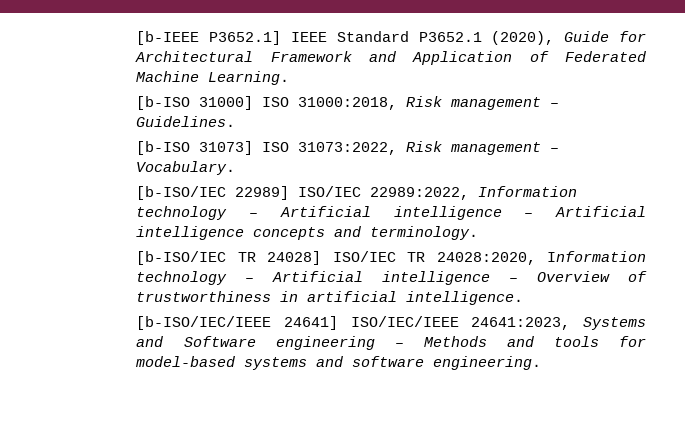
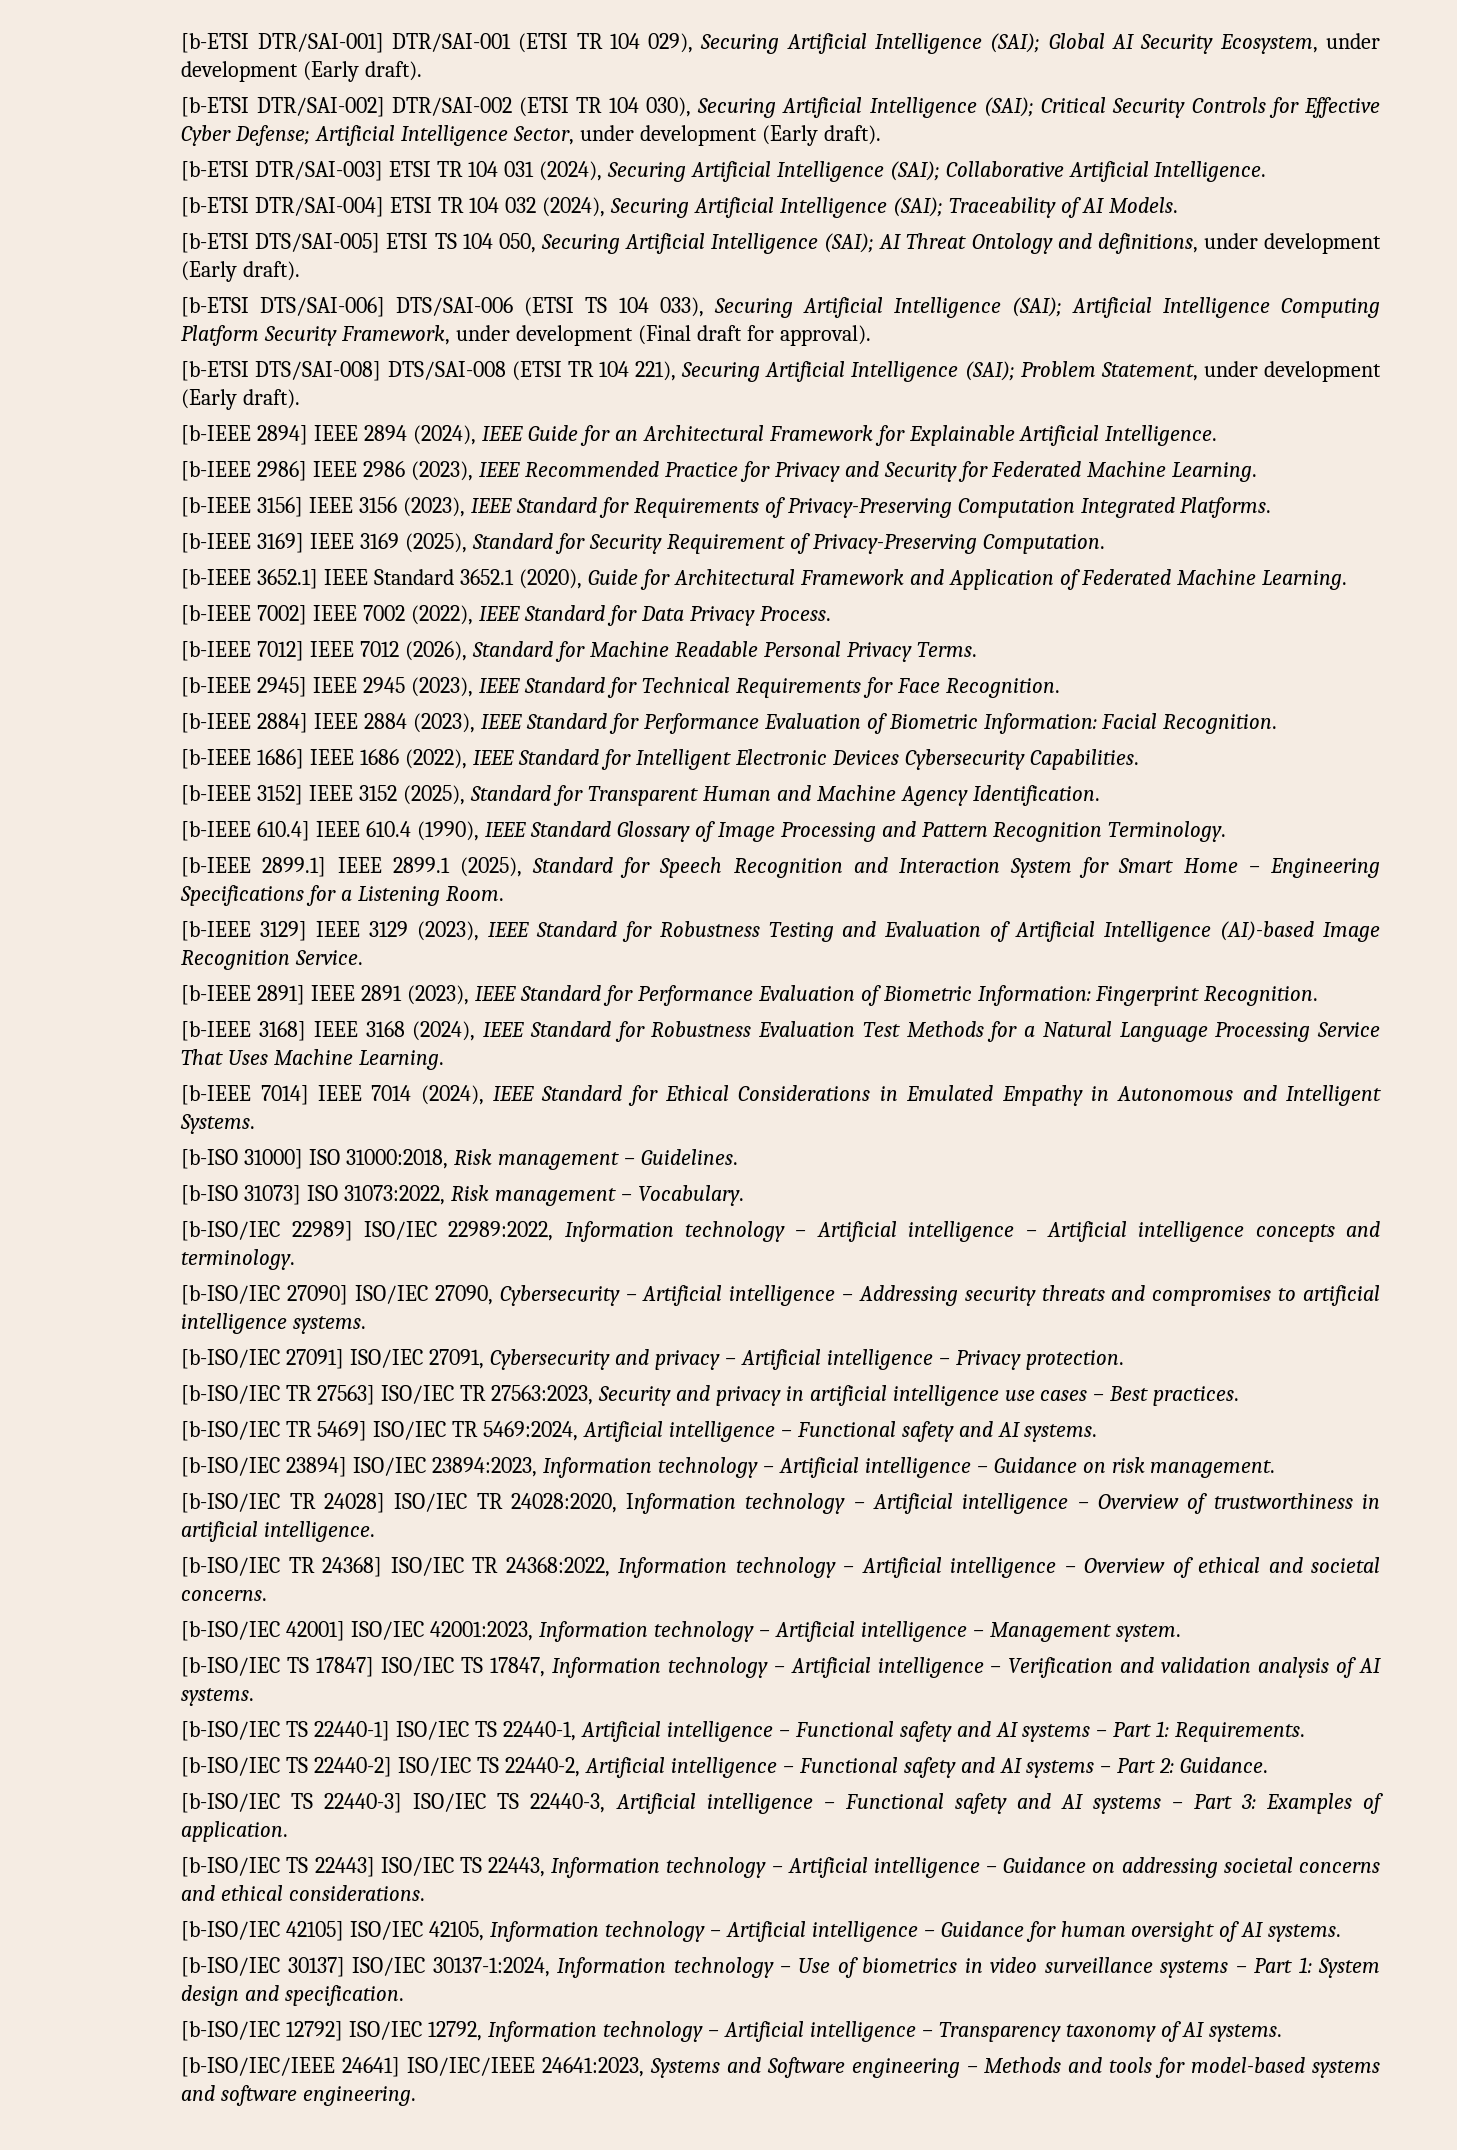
- [b-IEEE P3652.1] IEEE Standard P3652.1 (2020), Guide for Architectural Framework and Application of Federated Machine Learning.
+ [b-ETSI DTR/SAI-001] DTR/SAI-001 (ETSI TR 104 029), Securing Artificial Intelligence (SAI); Global AI Security Ecosystem, under development (Early draft).
+ [b-ETSI DTR/SAI-002] DTR/SAI-002 (ETSI TR 104 030), Securing Artificial Intelligence (SAI); Critical Security Controls for Effective Cyber Defense; Artificial Intelligence Sector, under development (Early draft).
+ [b-ETSI DTR/SAI-003] ETSI TR 104 031 (2024), Securing Artificial Intelligence (SAI); Collaborative Artificial Intelligence.
+ [b-ETSI DTR/SAI-004] ETSI TR 104 032 (2024), Securing Artificial Intelligence (SAI); Traceability of AI Models.
+ [b-ETSI DTS/SAI-005] ETSI TS 104 050, Securing Artificial Intelligence (SAI); AI Threat Ontology and definitions, under development (Early draft).
+ [b-ETSI DTS/SAI-006] DTS/SAI-006 (ETSI TS 104 033), Securing Artificial Intelligence (SAI); Artificial Intelligence Computing Platform Security Framework, under development (Final draft for approval).
+ [b-ETSI DTS/SAI-008] DTS/SAI-008 (ETSI TR 104 221), Securing Artificial Intelligence (SAI); Problem Statement, under development (Early draft).
+ [b-IEEE 2894] IEEE 2894 (2024), IEEE Guide for an Architectural Framework for Explainable Artificial Intelligence.
+ [b-IEEE 2986] IEEE 2986 (2023), IEEE Recommended Practice for Privacy and Security for Federated Machine Learning.
+ [b-IEEE 3156] IEEE 3156 (2023), IEEE Standard for Requirements of Privacy-Preserving Computation Integrated Platforms.
+ [b-IEEE 3169] IEEE 3169 (2025), Standard for Security Requirement of Privacy-Preserving Computation.
+ [b-IEEE 3652.1] IEEE Standard 3652.1 (2020), Guide for Architectural Framework and Application of Federated Machine Learning.
+ [b-IEEE 7002] IEEE 7002 (2022), IEEE Standard for Data Privacy Process.
+ [b-IEEE 7012] IEEE 7012 (2026), Standard for Machine Readable Personal Privacy Terms.
+ [b-IEEE 2945] IEEE 2945 (2023), IEEE Standard for Technical Requirements for Face Recognition.
+ [b-IEEE 2884] IEEE 2884 (2023), IEEE Standard for Performance Evaluation of Biometric Information: Facial Recognition.
+ [b-IEEE 1686] IEEE 1686 (2022), IEEE Standard for Intelligent Electronic Devices Cybersecurity Capabilities.
+ [b-IEEE 3152] IEEE 3152 (2025), Standard for Transparent Human and Machine Agency Identification.
+ [b-IEEE 610.4] IEEE 610.4 (1990), IEEE Standard Glossary of Image Processing and Pattern Recognition Terminology.
+ [b-IEEE 2899.1] IEEE 2899.1 (2025), Standard for Speech Recognition and Interaction System for Smart Home – Engineering Specifications for a Listening Room.
+ [b-IEEE 3129] IEEE 3129 (2023), IEEE Standard for Robustness Testing and Evaluation of Artificial Intelligence (AI)-based Image Recognition Service.
+ [b-IEEE 2891] IEEE 2891 (2023), IEEE Standard for Performance Evaluation of Biometric Information: Fingerprint Recognition.
+ [b-IEEE 3168] IEEE 3168 (2024), IEEE Standard for Robustness Evaluation Test Methods for a Natural Language Processing Service That Uses Machine Learning.
+ [b-IEEE 7014] IEEE 7014 (2024), IEEE Standard for Ethical Considerations in Emulated Empathy in Autonomous and Intelligent Systems.
+ [b-ISO/IEC 27090] ISO/IEC 27090, Cybersecurity – Artificial intelligence – Addressing security threats and compromises to artificial intelligence systems.
+ [b-ISO/IEC 27091] ISO/IEC 27091, Cybersecurity and privacy – Artificial intelligence – Privacy protection.
+ [b-ISO/IEC TR 27563] ISO/IEC TR 27563:2023, Security and privacy in artificial intelligence use cases – Best practices.
+ [b-ISO/IEC TR 5469] ISO/IEC TR 5469:2024, Artificial intelligence – Functional safety and AI systems.
+ [b-ISO/IEC 23894] ISO/IEC 23894:2023, Information technology – Artificial intelligence – Guidance on risk management.
+ [b-ISO/IEC TR 24368] ISO/IEC TR 24368:2022, Information technology – Artificial intelligence – Overview of ethical and societal concerns.
+ [b-ISO/IEC 42001] ISO/IEC 42001:2023, Information technology – Artificial intelligence – Management system.
+ [b-ISO/IEC TS 17847] ISO/IEC TS 17847, Information technology – Artificial intelligence – Verification and validation analysis of AI systems.
+ [b-ISO/IEC TS 22440-1] ISO/IEC TS 22440-1, Artificial intelligence – Functional safety and AI systems – Part 1: Requirements.
+ [b-ISO/IEC TS 22440-2] ISO/IEC TS 22440-2, Artificial intelligence – Functional safety and AI systems – Part 2: Guidance.
+ [b-ISO/IEC TS 22440-3] ISO/IEC TS 22440-3, Artificial intelligence – Functional safety and AI systems – Part 3: Examples of application.
+ [b-ISO/IEC TS 22443] ISO/IEC TS 22443, Information technology – Artificial intelligence – Guidance on addressing societal concerns and ethical considerations.
+ [b-ISO/IEC 42105] ISO/IEC 42105, Information technology – Artificial intelligence – Guidance for human oversight of AI systems.
+ [b-ISO/IEC 30137] ISO/IEC 30137-1:2024, Information technology – Use of biometrics in video surveillance systems – Part 1: System design and specification.
+ [b-ISO/IEC 12792] ISO/IEC 12792, Information technology – Artificial intelligence – Transparency taxonomy of AI systems.

